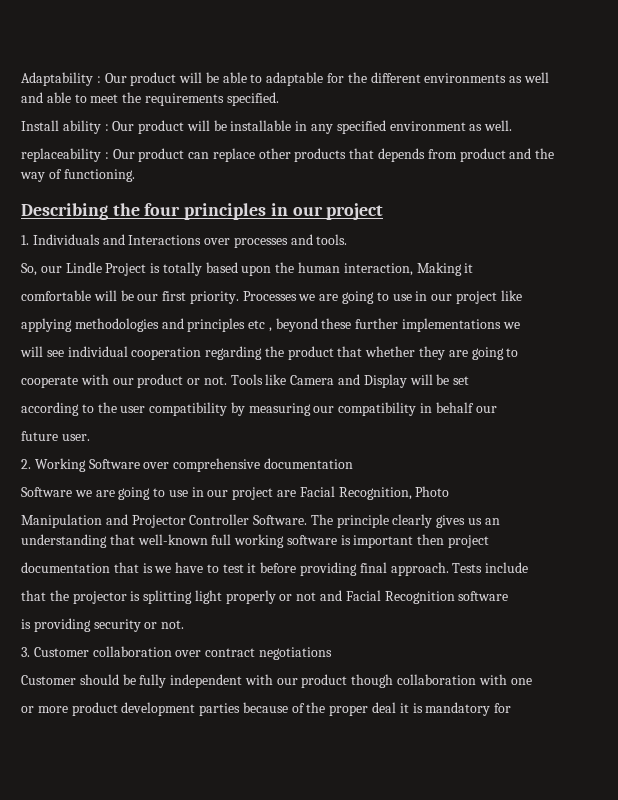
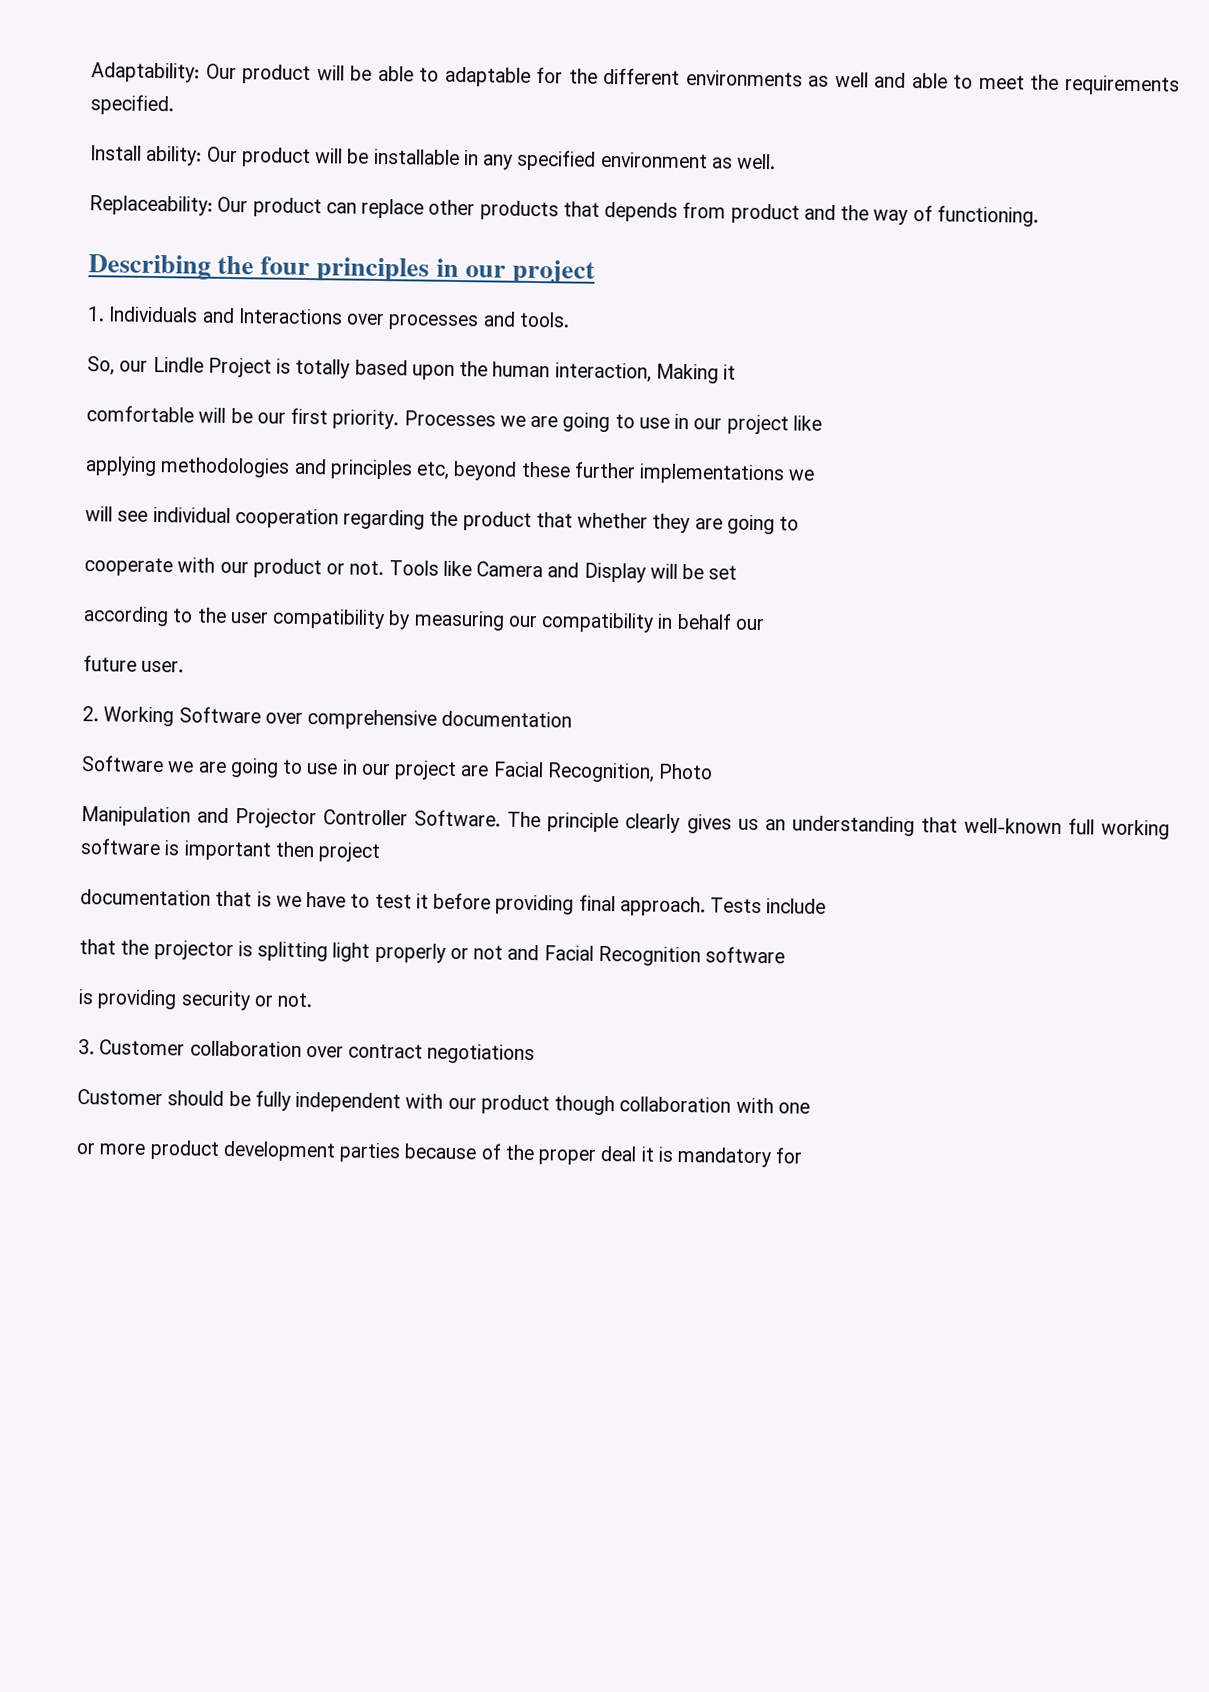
- Adaptability : Our product will be able to adaptable for the different environments as well and able to meet the requirements specified.
+ Adaptability: Our product will be able to adaptable for the different environments as well and able to meet the requirements specified.
- Install ability : Our product will be installable in any specified environment as well.
+ Install ability: Our product will be installable in any specified environment as well.
- replaceability : Our product can replace other products that depends from product and the way of functioning.
+ Replaceability: Our product can replace other products that depends from product and the way of functioning.
- applying methodologies and principles etc , beyond these further implementations we
+ applying methodologies and principles etc, beyond these further implementations we

